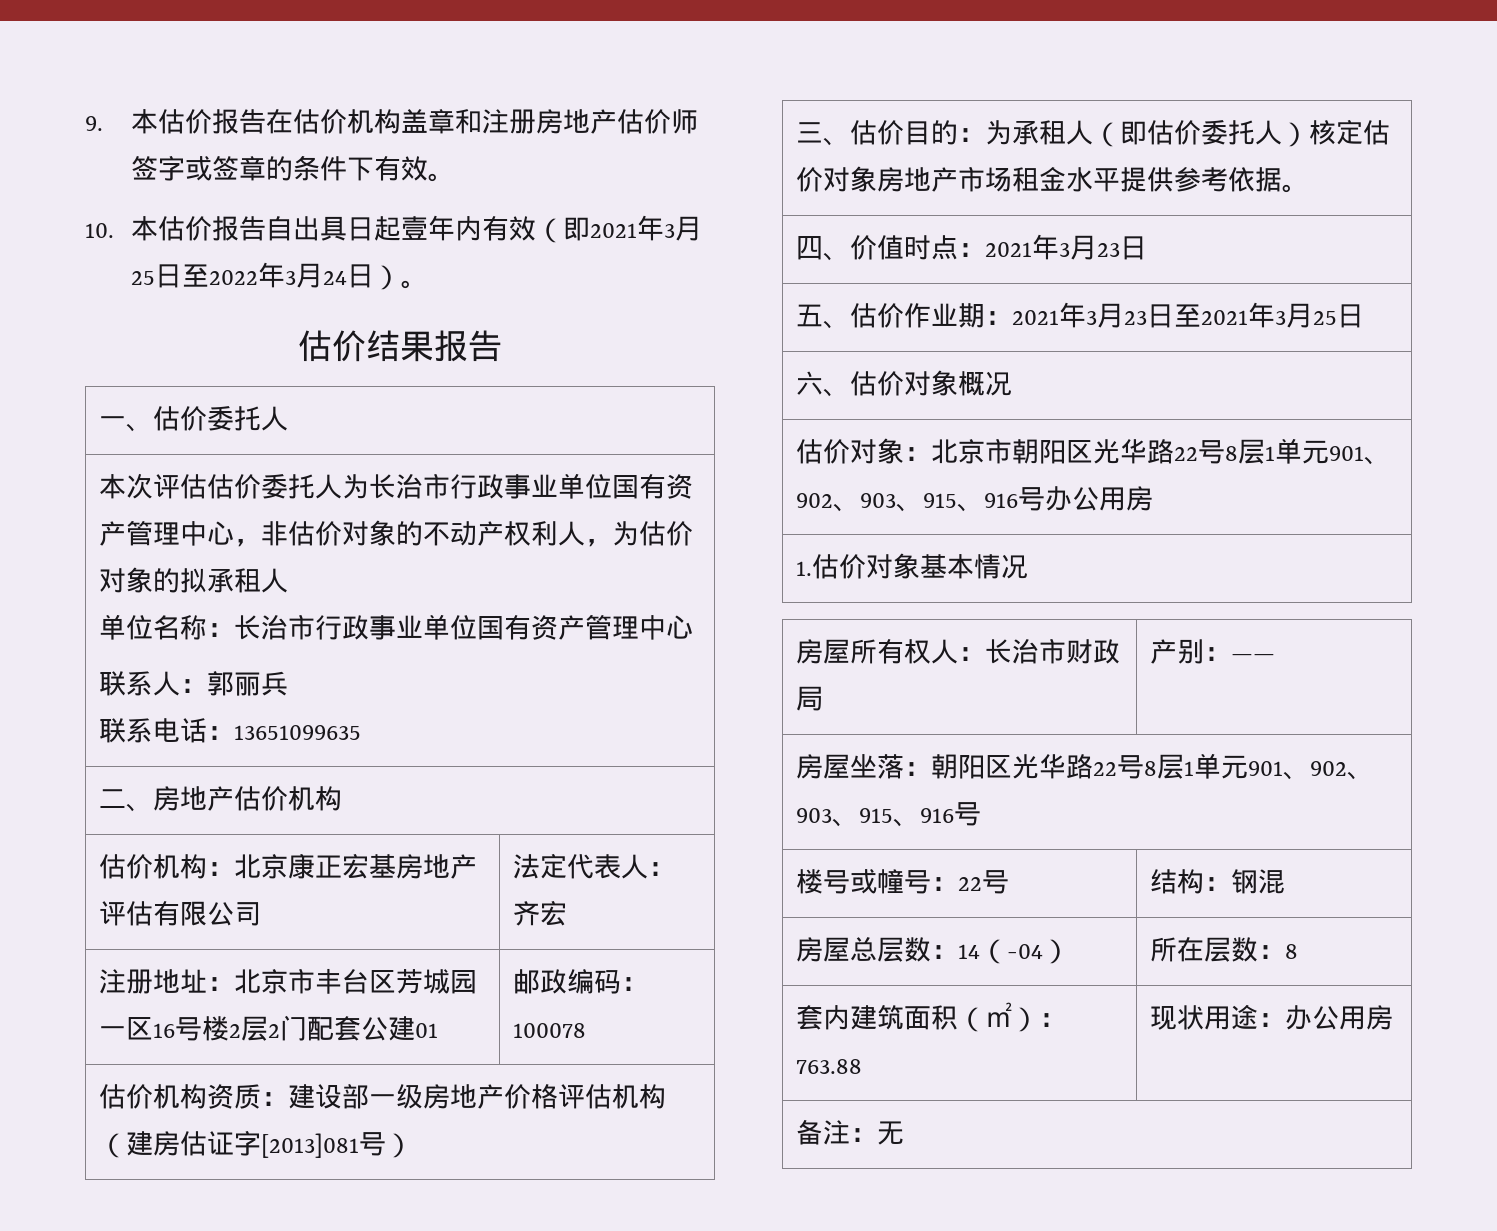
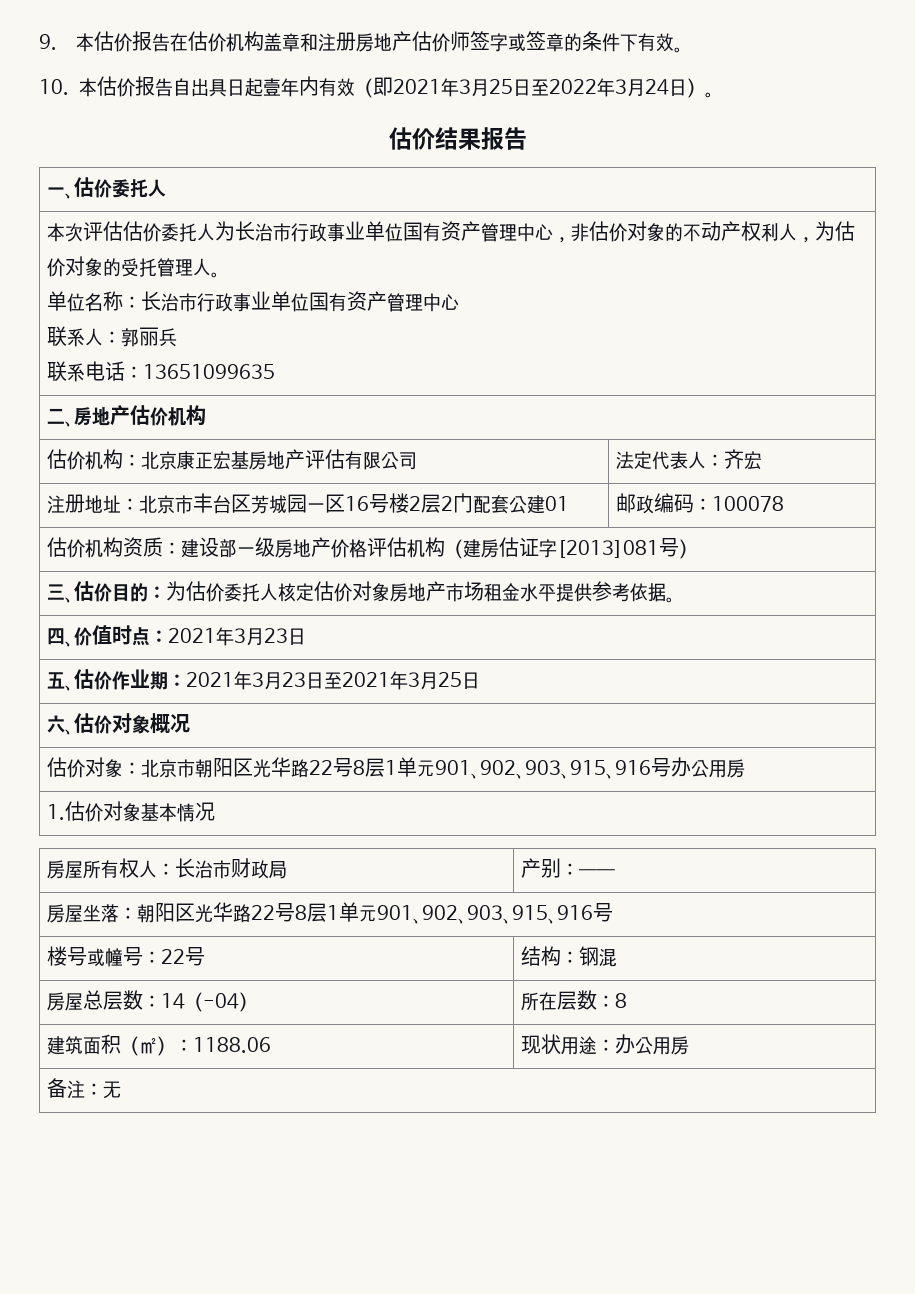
- 本次评估估价委托人为长治市行政事业单位国有资产管理中心，非估价对象的不动产权利人，为估价对象的拟承租人
+ 本次评估估价委托人为长治市行政事业单位国有资产管理中心，非估价对象的不动产权利人，为估价对象的受托管理人。
- 三、估价目的：为承租人（即估价委托人）核定估价对象房地产市场租金水平提供参考依据。
+ 三、估价目的：为估价委托人核定估价对象房地产市场租金水平提供参考依据。
- 套内建筑面积（㎡）：763.88 | 现状用途：办公用房
+ 建筑面积（㎡）：1188.06 | 现状用途：办公用房

